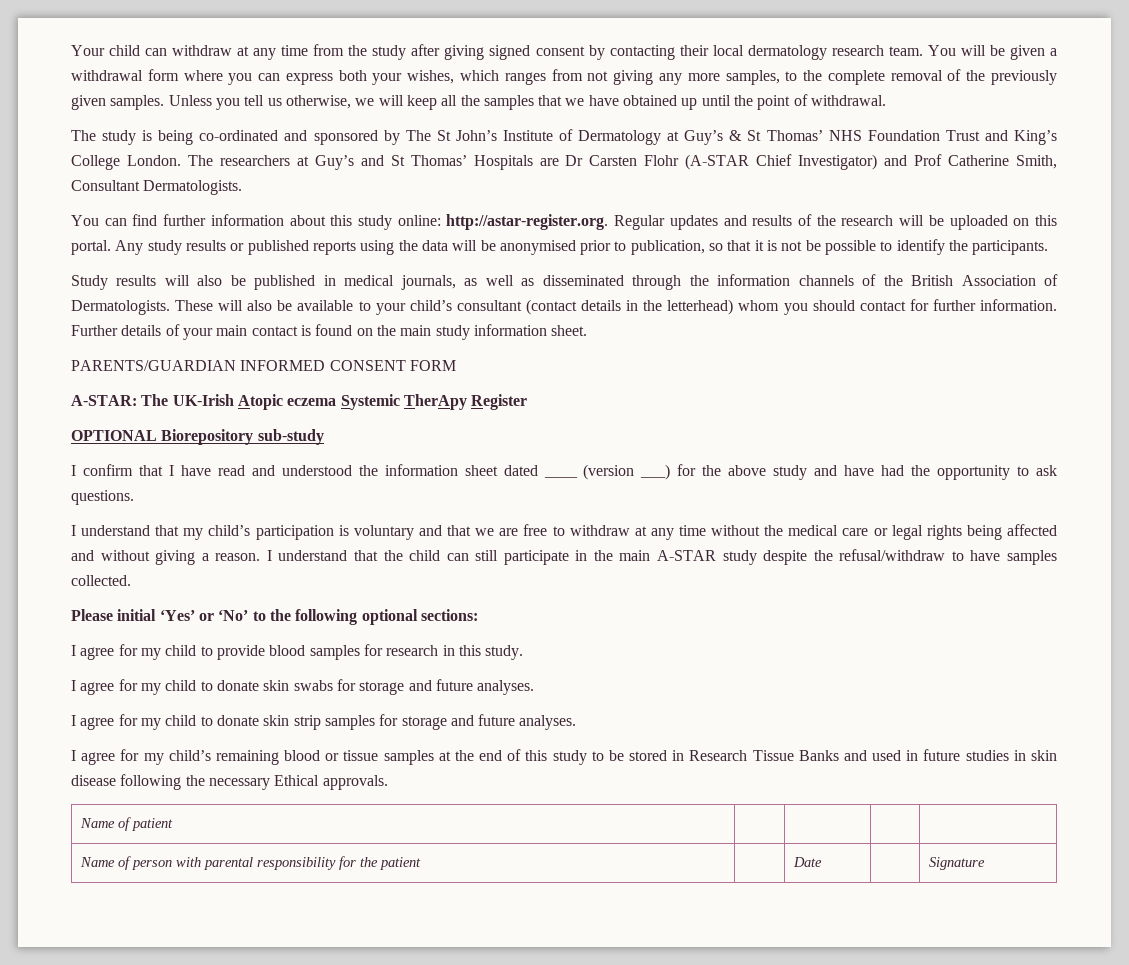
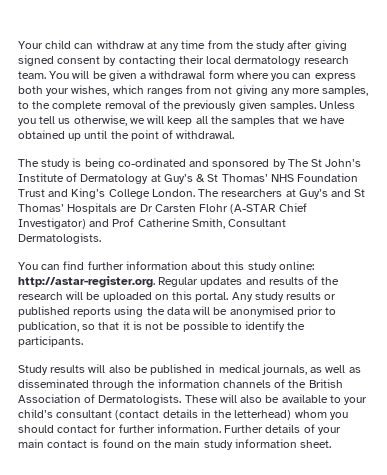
- PARENTS/GUARDIAN INFORMED CONSENT FORM
- A-STAR: The UK-Irish Atopic eczema Systemic TherApy Register
- OPTIONAL Biorepository sub-study
- I confirm that I have read and understood the information sheet dated ____ (version ___) for the above study and have had the opportunity to ask questions.
- I understand that my child’s participation is voluntary and that we are free to withdraw at any time without the medical care or legal rights being affected and without giving a reason. I understand that the child can still participate in the main A-STAR study despite the refusal/withdraw to have samples collected.
- Please initial ‘Yes’ or ‘No’ to the following optional sections:
- I agree for my child to provide blood samples for research in this study.
- I agree for my child to donate skin swabs for storage and future analyses.
- I agree for my child to donate skin strip samples for storage and future analyses.
- I agree for my child’s remaining blood or tissue samples at the end of this study to be stored in Research Tissue Banks and used in future studies in skin disease following the necessary Ethical approvals.
- Name of patient | | | |
- Name of person with parental responsibility for the patient | | Date | | Signature

